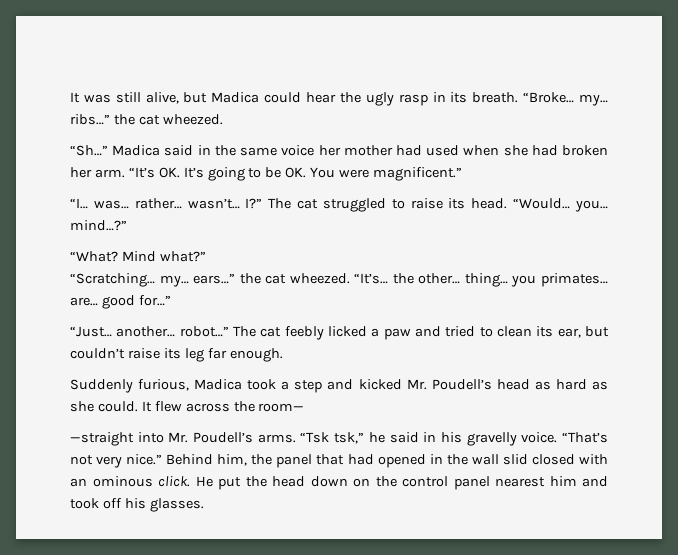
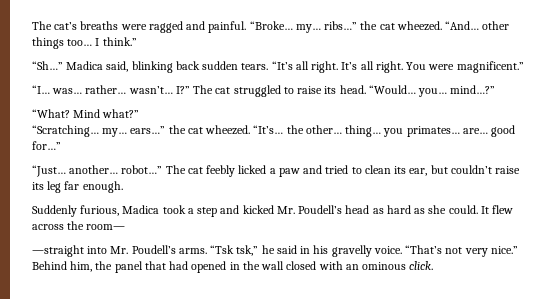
- It was still alive, but Madica could hear the ugly rasp in its breath.
+ The cat’s breaths were ragged and painful.
- “Broke… my… ribs…” the cat wheezed.
- “Sh…” Madica said in the same voice her mother had used when she had broken her arm. “It’s OK. It’s going to be OK. You were magnificent.”
+ “Broke… my… ribs…” the cat wheezed. “And… other things too… I think.”
+ “Sh…” Madica said, blinking back sudden tears. “It’s all right. It’s all right. You were magnificent.”
- Behind him, the panel that had opened in the wall slid closed with an ominous click. He put the head down on the control panel nearest him and took off his glasses.
+ Behind him, the panel that had opened in the wall closed with an ominous click.

